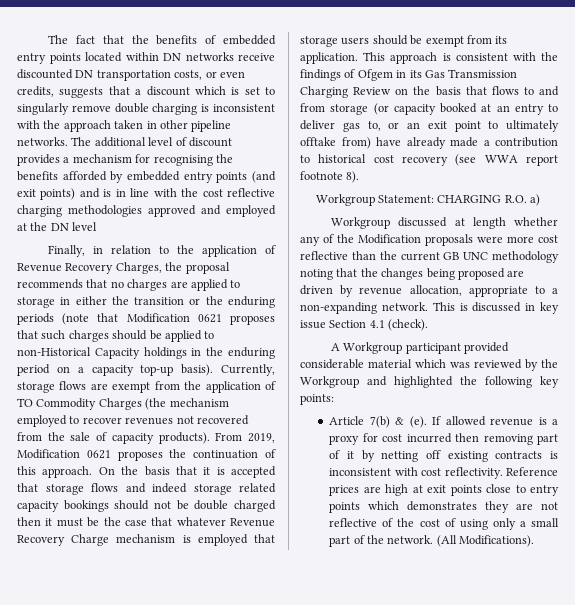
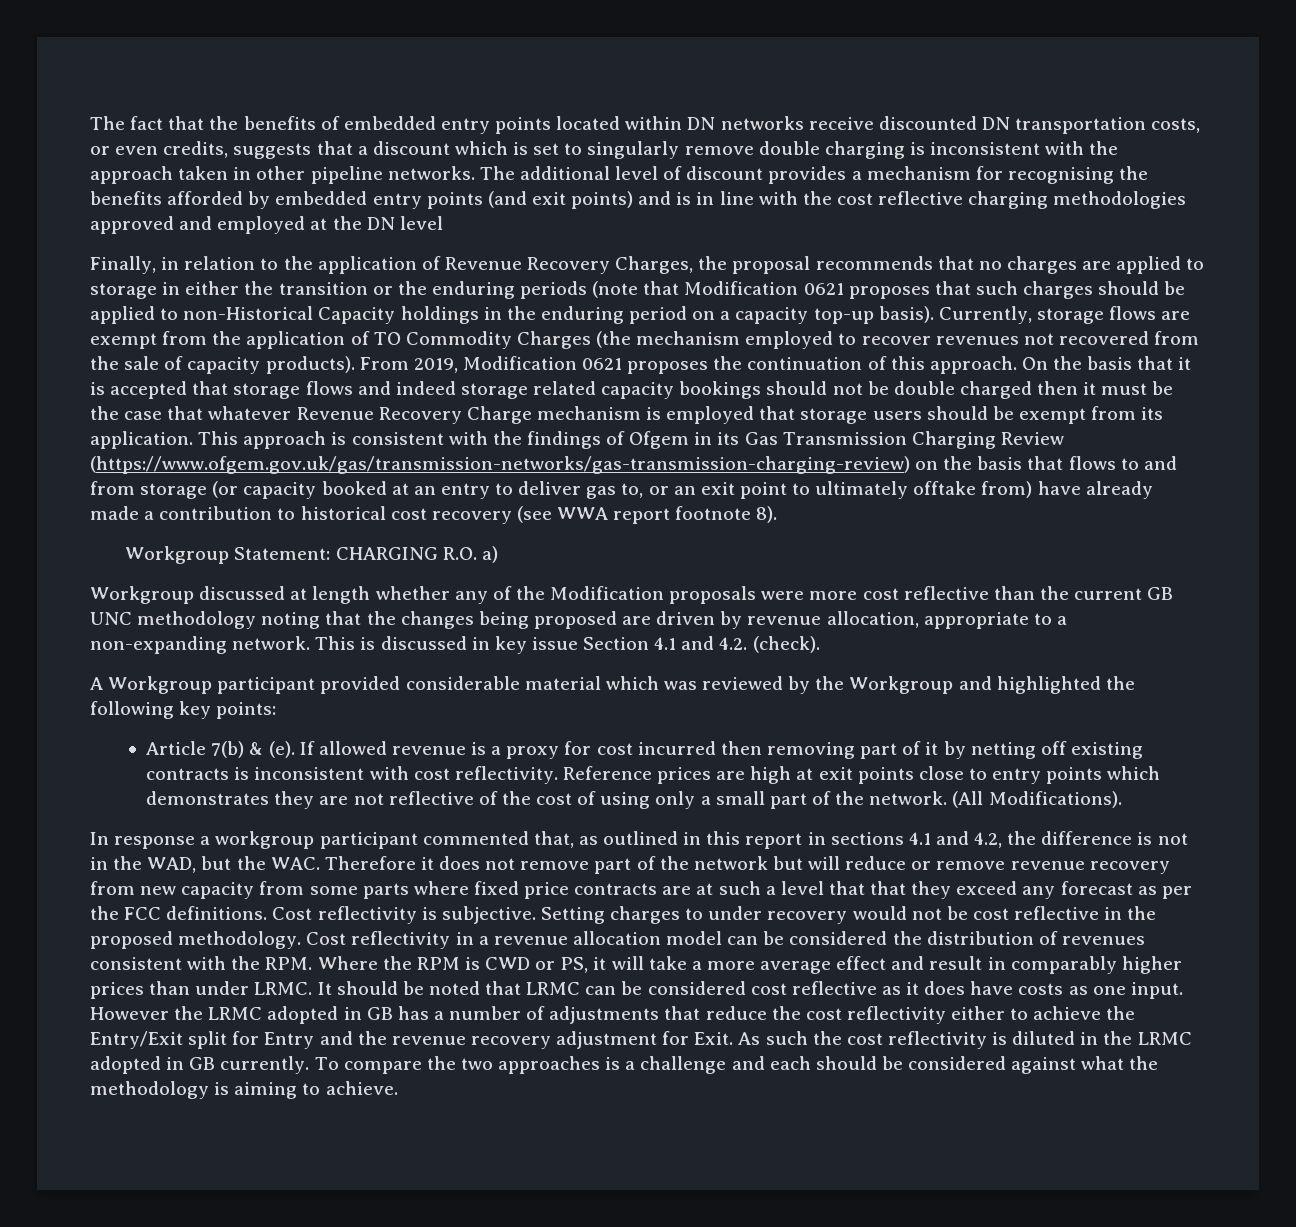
- This approach is consistent with the findings of Ofgem in its Gas Transmission Charging Review on the basis that flows to and from storage (or capacity booked at an entry to deliver gas to, or an exit point to ultimately offtake from) have already made a contribution to historical cost recovery (see WWA report footnote 8).
+ This approach is consistent with the findings of Ofgem in its Gas Transmission Charging Review (https://www.ofgem.gov.uk/gas/transmission-networks/gas-transmission-charging-review) on the basis that flows to and from storage (or capacity booked at an entry to deliver gas to, or an exit point to ultimately offtake from) have already made a contribution to historical cost recovery (see WWA report footnote 8).
- This is discussed in key issue Section 4.1 (check).
+ This is discussed in key issue Section 4.1 and 4.2. (check).
+ In response a workgroup participant commented that, as outlined in this report in sections 4.1 and 4.2, the difference is not in the WAD, but the WAC. Therefore it does not remove part of the network but will reduce or remove revenue recovery from new capacity from some parts where fixed price contracts are at such a level that that they exceed any forecast as per the FCC definitions. Cost reflectivity is subjective. Setting charges to under recovery would not be cost reflective in the proposed methodology. Cost reflectivity in a revenue allocation model can be considered the distribution of revenues consistent with the RPM. Where the RPM is CWD or PS, it will take a more average effect and result in comparably higher prices than under LRMC. It should be noted that LRMC can be considered cost reflective as it does have costs as one input. However the LRMC adopted in GB has a number of adjustments that reduce the cost reflectivity either to achieve the Entry/Exit split for Entry and the revenue recovery adjustment for Exit. As such the cost reflectivity is diluted in the LRMC adopted in GB currently. To compare the two approaches is a challenge and each should be considered against what the methodology is aiming to achieve.

